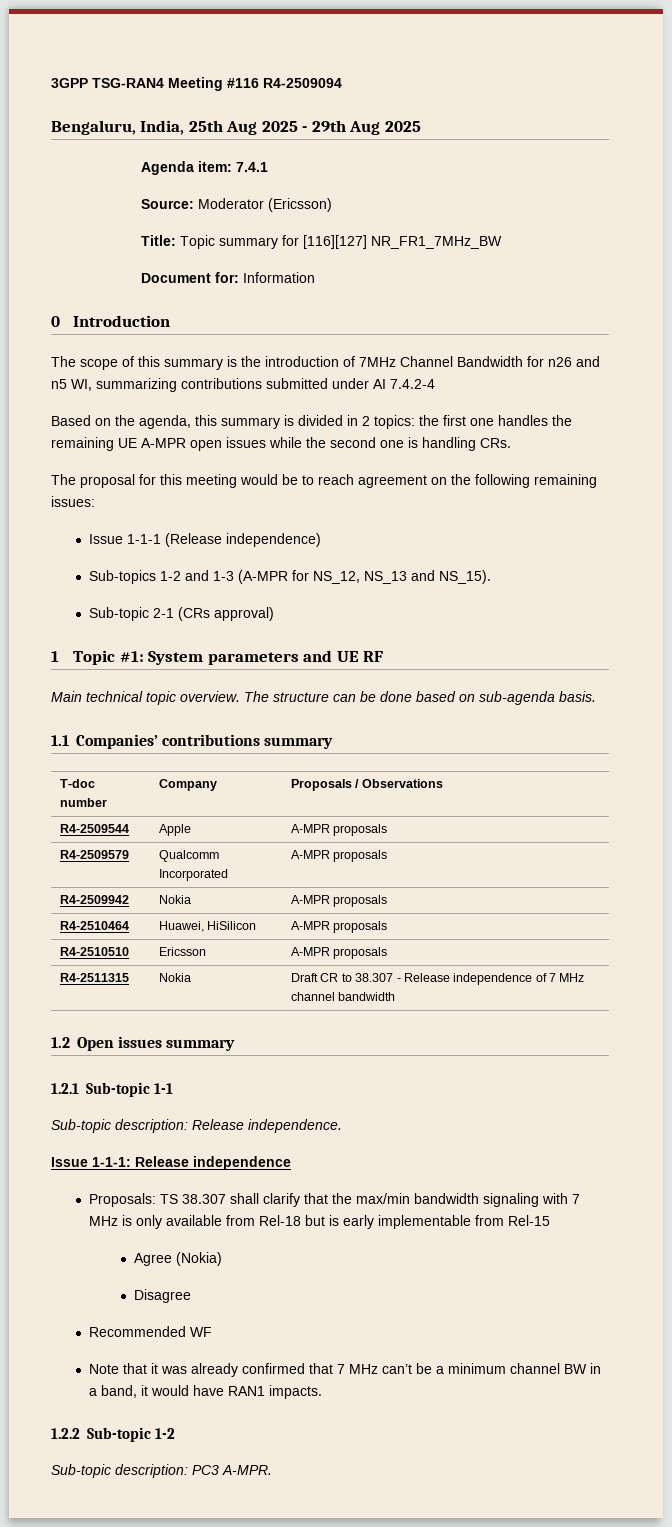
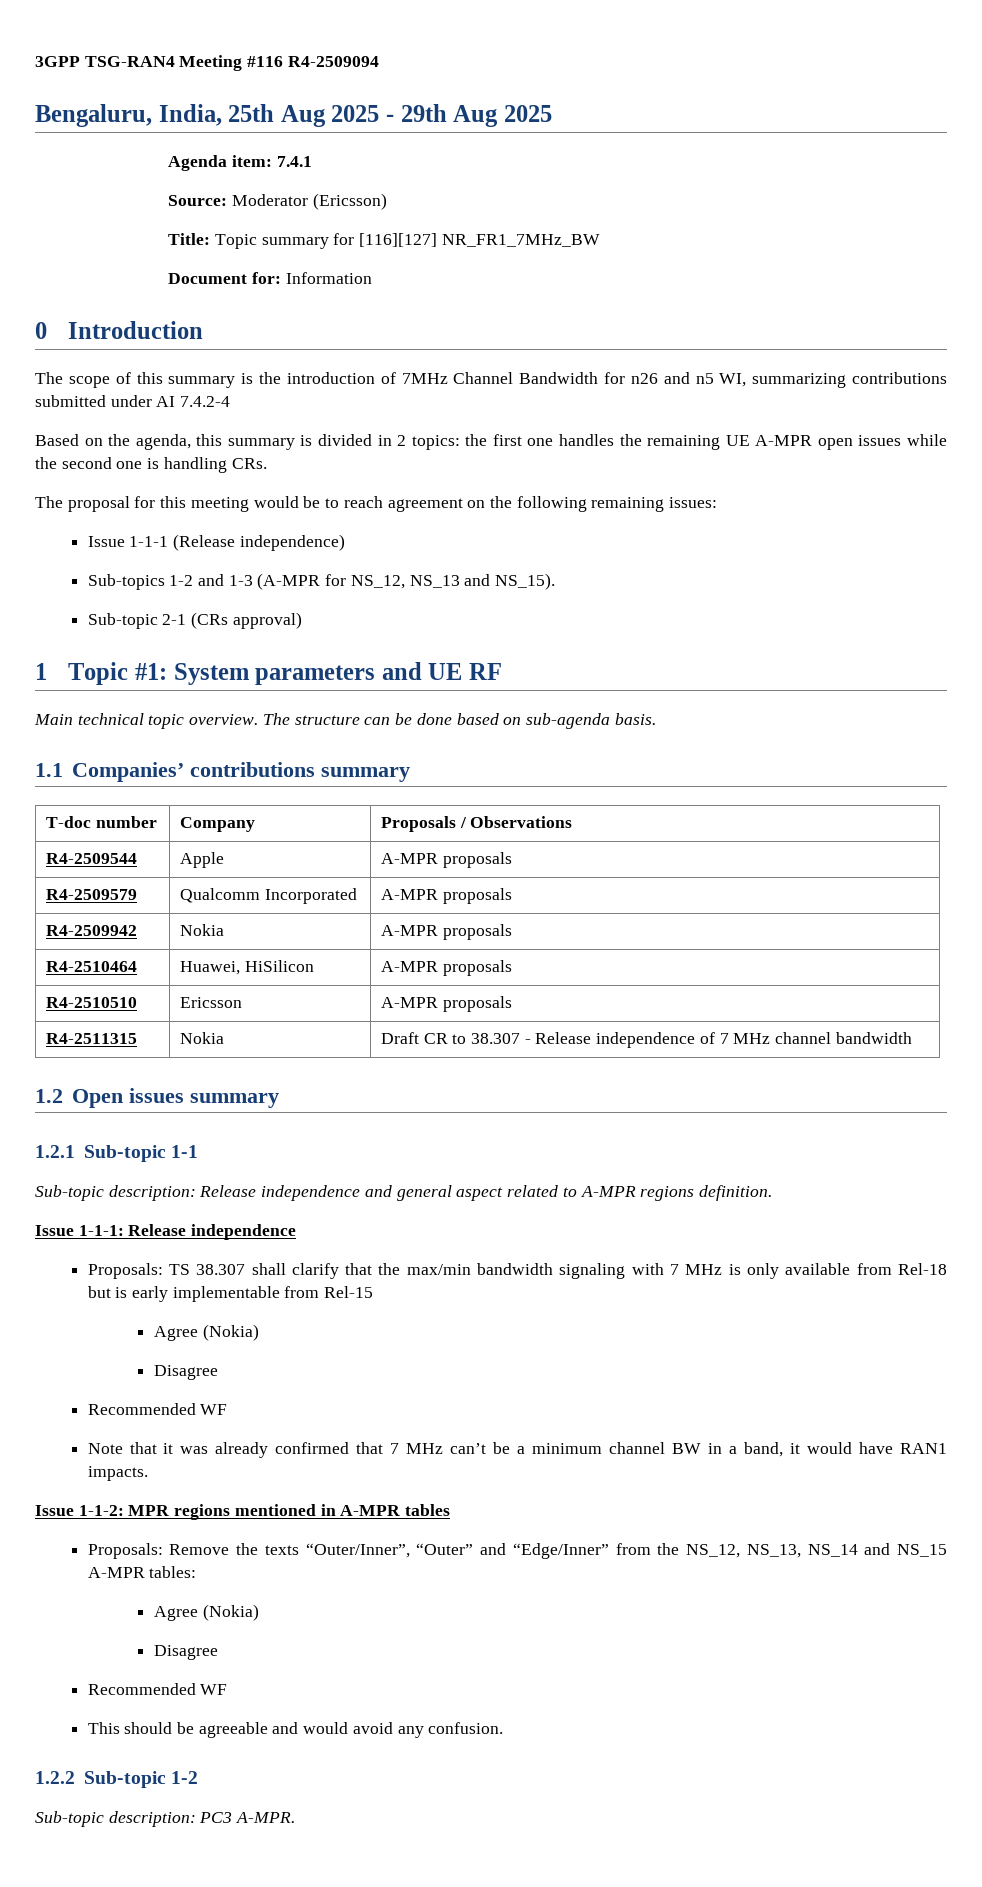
- Sub-topic description: Release independence.
+ Sub-topic description: Release independence and general aspect related to A-MPR regions definition.
+ Issue 1-1-2: MPR regions mentioned in A-MPR tables
+ Proposals: Remove the texts “Outer/Inner”, “Outer” and “Edge/Inner” from the NS_12, NS_13, NS_14 and NS_15 A-MPR tables:
+ Agree (Nokia)
+ Disagree
+ Recommended WF
+ This should be agreeable and would avoid any confusion.

